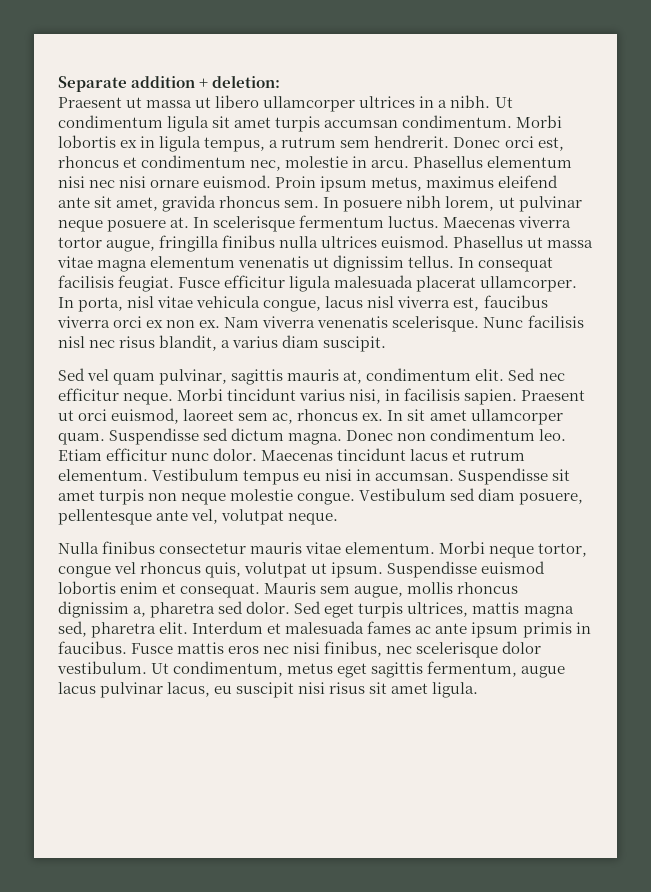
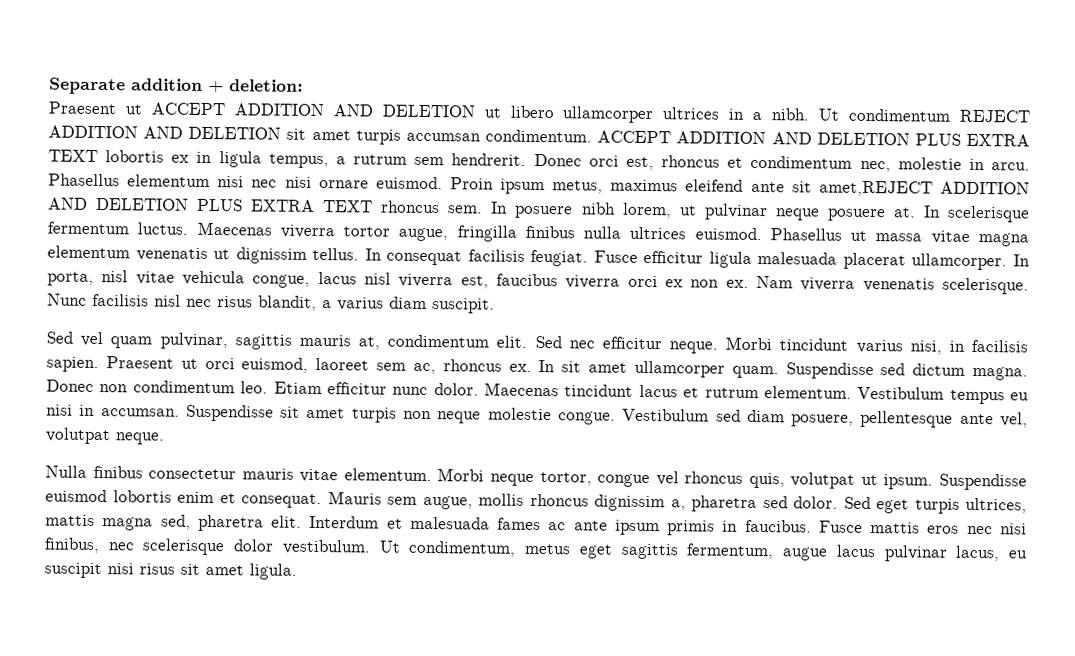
- Praesent ut massa ut libero ullamcorper ultrices in a nibh.
+ Praesent ut ACCEPT ADDITION AND DELETION ut libero ullamcorper ultrices in a nibh.
- Ut condimentum ligula sit amet turpis accumsan condimentum.
+ Ut condimentum REJECT ADDITION AND DELETION sit amet turpis accumsan condimentum.
- Morbi lobortis ex in ligula tempus, a rutrum sem hendrerit.
+ ACCEPT ADDITION AND DELETION PLUS EXTRA TEXT lobortis ex in ligula tempus, a rutrum sem hendrerit.
- Proin ipsum metus, maximus eleifend ante sit amet, gravida rhoncus sem.
+ Proin ipsum metus, maximus eleifend ante sit amet,REJECT ADDITION AND DELETION PLUS EXTRA TEXT rhoncus sem.

